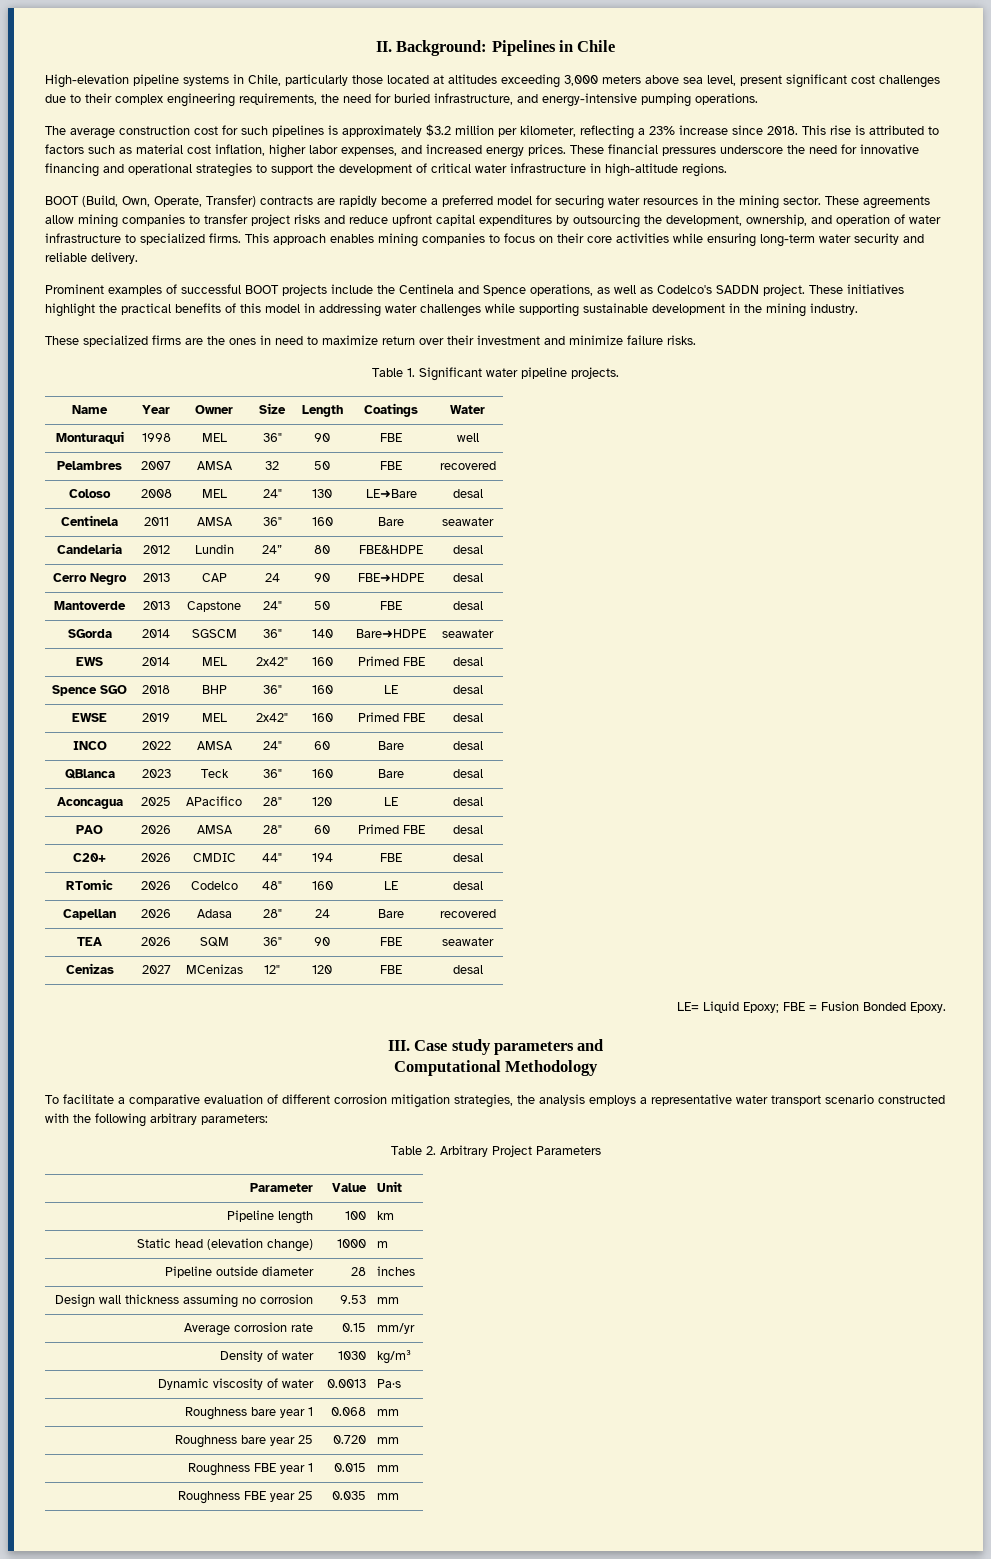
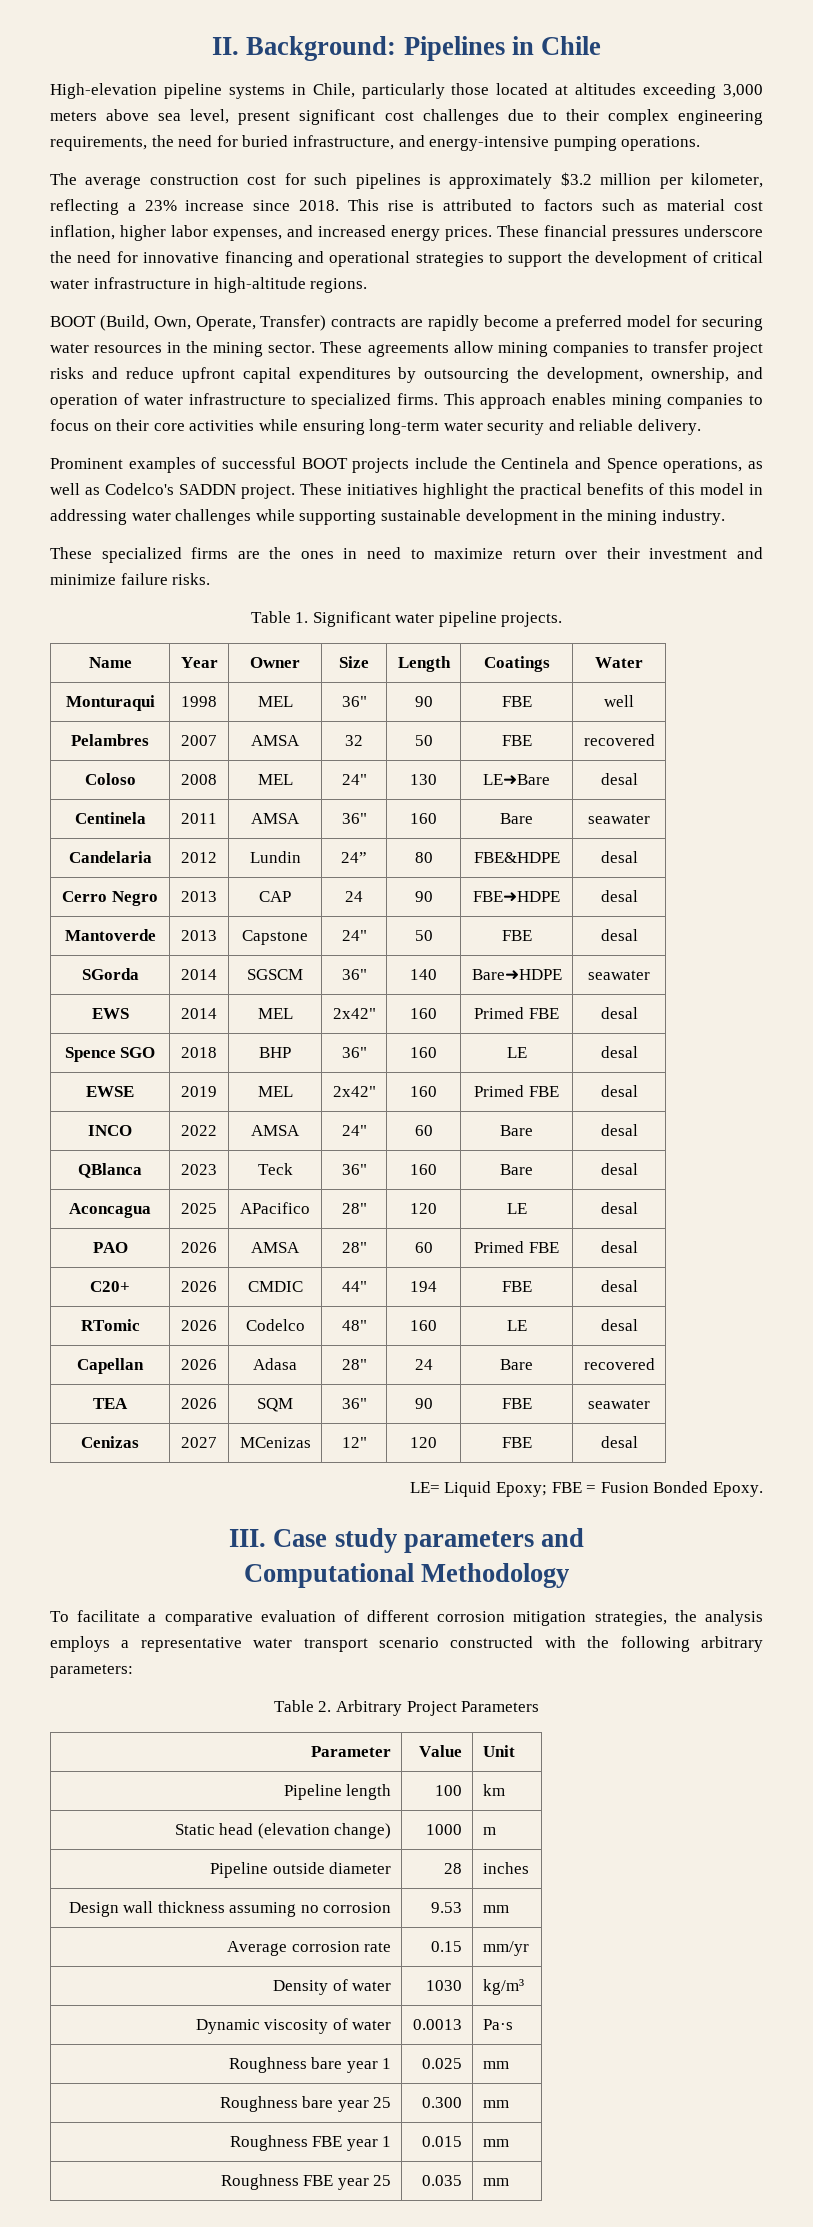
- Roughness bare year 1 | 0.068 | mm
+ Roughness bare year 1 | 0.025 | mm
- Roughness bare year 25 | 0.720 | mm
+ Roughness bare year 25 | 0.300 | mm

